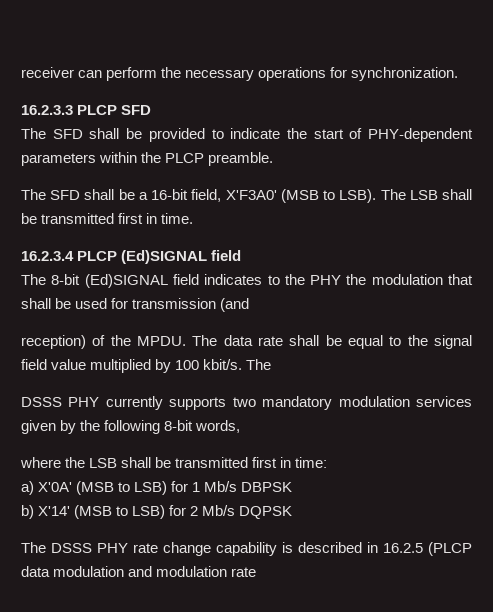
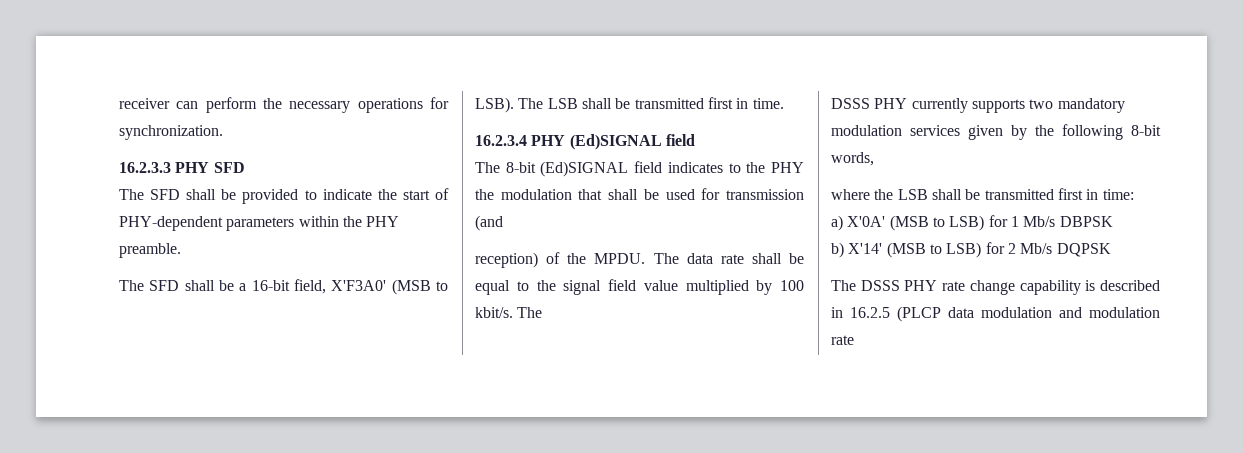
- 16.2.3.3 PLCP SFD
+ 16.2.3.3 PHY SFD
- The SFD shall be provided to indicate the start of PHY-dependent parameters within the PLCP preamble.
+ The SFD shall be provided to indicate the start of PHY-dependent parameters within the PHY preamble.
- 16.2.3.4 PLCP (Ed)SIGNAL field
+ 16.2.3.4 PHY (Ed)SIGNAL field

